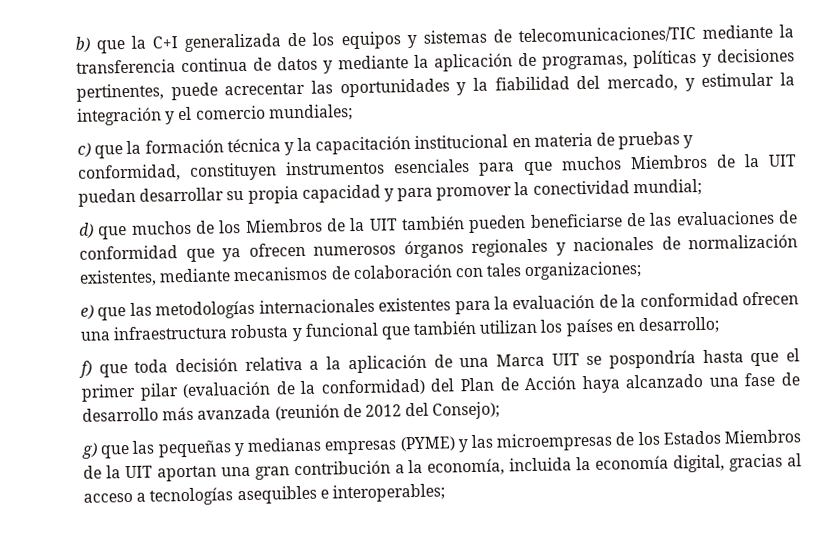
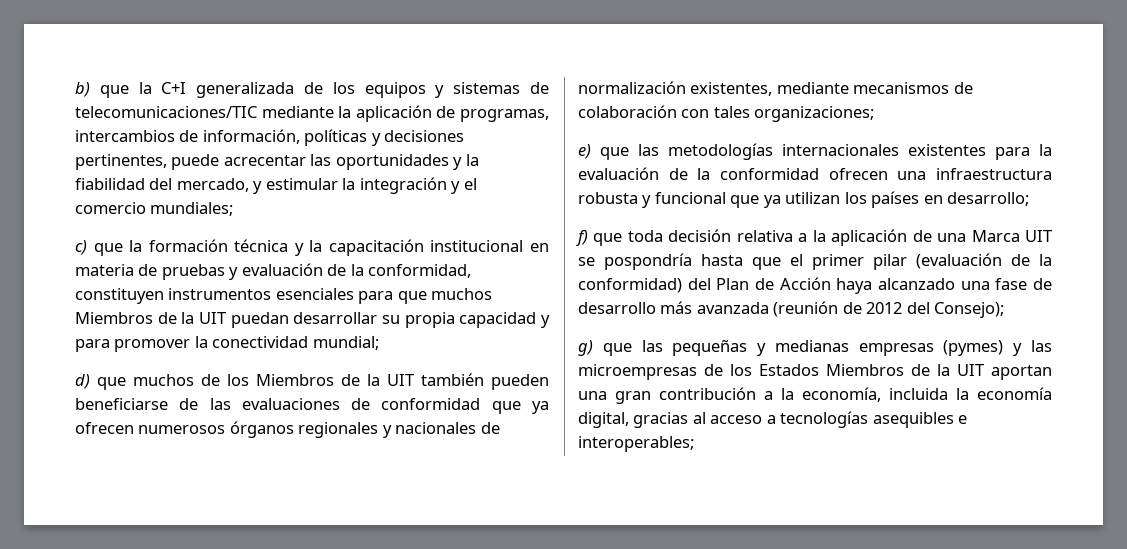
- b) que la C+I generalizada de los equipos y sistemas de telecomunicaciones/TIC mediante la transferencia continua de datos y mediante la aplicación de programas, políticas y decisiones pertinentes, puede acrecentar las oportunidades y la fiabilidad del mercado, y estimular la integración y el comercio mundiales;
+ b) que la C+I generalizada de los equipos y sistemas de telecomunicaciones/TIC mediante la aplicación de programas, intercambios de información, políticas y decisiones pertinentes, puede acrecentar las oportunidades y la fiabilidad del mercado, y estimular la integración y el comercio mundiales;
- c) que la formación técnica y la capacitación institucional en materia de pruebas y conformidad, constituyen instrumentos esenciales para que muchos Miembros de la UIT puedan desarrollar su propia capacidad y para promover la conectividad mundial;
+ c) que la formación técnica y la capacitación institucional en materia de pruebas y evaluación de la conformidad, constituyen instrumentos esenciales para que muchos Miembros de la UIT puedan desarrollar su propia capacidad y para promover la conectividad mundial;
- e) que las metodologías internacionales existentes para la evaluación de la conformidad ofrecen una infraestructura robusta y funcional que también utilizan los países en desarrollo;
+ e) que las metodologías internacionales existentes para la evaluación de la conformidad ofrecen una infraestructura robusta y funcional que ya utilizan los países en desarrollo;
- g) que las pequeñas y medianas empresas (PYME) y las microempresas de los Estados Miembros de la UIT aportan una gran contribución a la economía, incluida la economía digital, gracias al acceso a tecnologías asequibles e interoperables;
+ g) que las pequeñas y medianas empresas (pymes) y las microempresas de los Estados Miembros de la UIT aportan una gran contribución a la economía, incluida la economía digital, gracias al acceso a tecnologías asequibles e interoperables;

